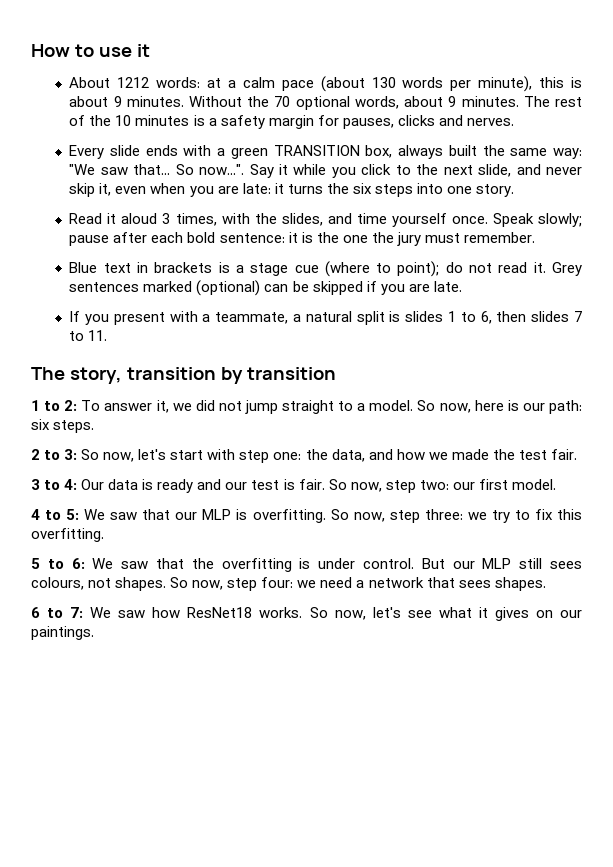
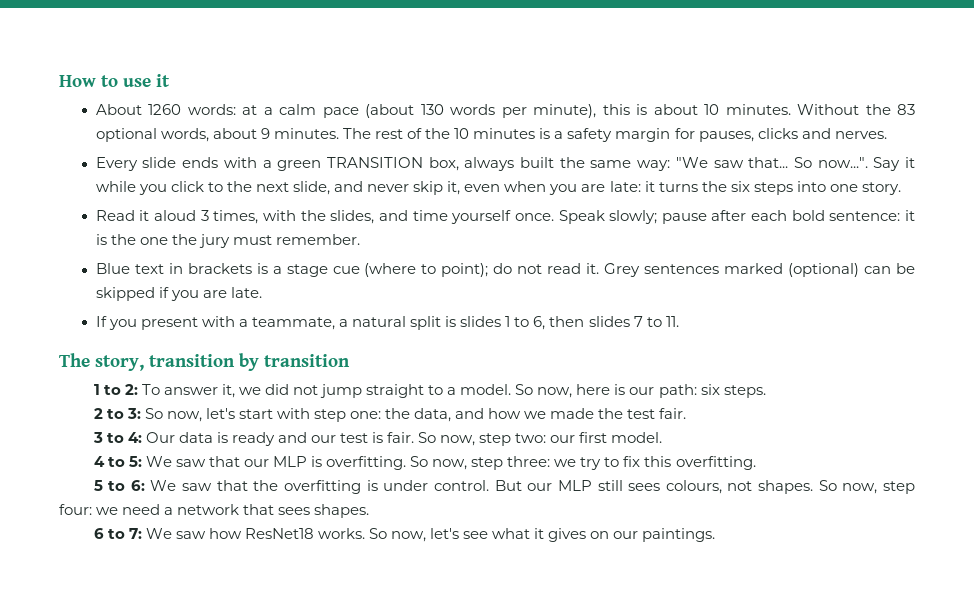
- About 1212 words: at a calm pace (about 130 words per minute), this is about 9 minutes.
+ About 1260 words: at a calm pace (about 130 words per minute), this is about 10 minutes.
- Without the 70 optional words, about 9 minutes.
+ Without the 83 optional words, about 9 minutes.

